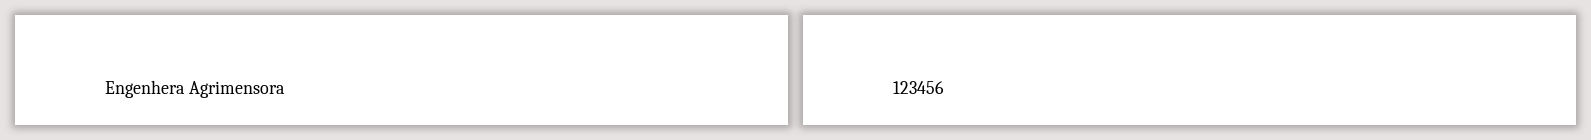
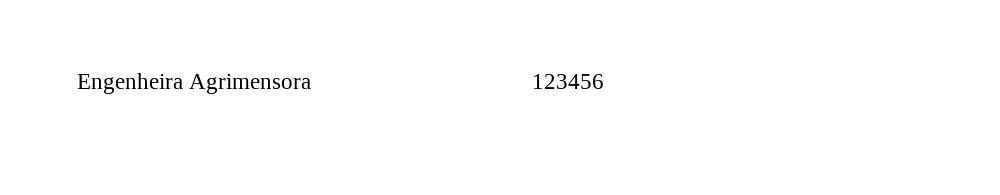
- Engenhera Agrimensora
+ Engenheira Agrimensora

